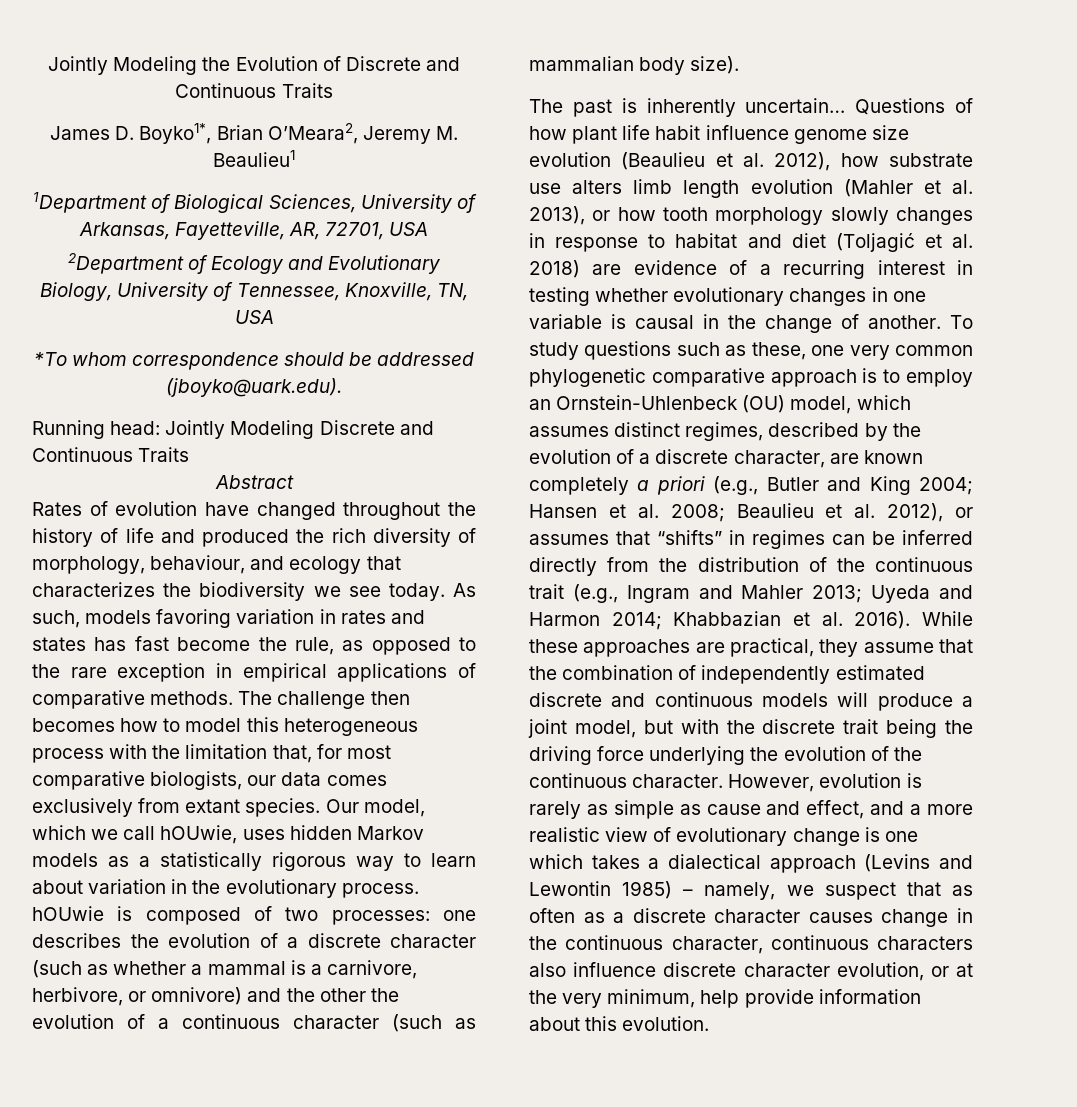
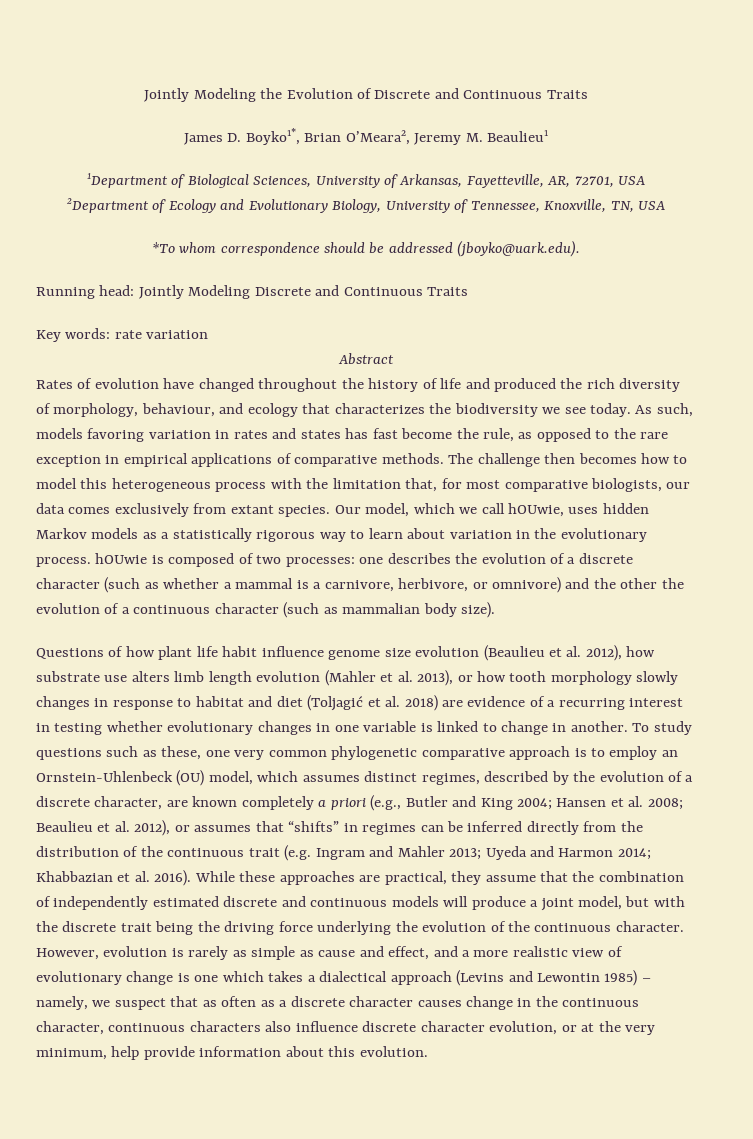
+ Key words: rate variation
- The past is inherently uncertain… Questions of how plant life habit influence genome size evolution (Beaulieu et al. 2012), how substrate use alters limb length evolution (Mahler et al. 2013), or how tooth morphology slowly changes in response to habitat and diet (Toljagić et al. 2018) are evidence of a recurring interest in testing whether evolutionary changes in one variable is causal in the change of another.
+ Questions of how plant life habit influence genome size evolution (Beaulieu et al. 2012), how substrate use alters limb length evolution (Mahler et al. 2013), or how tooth morphology slowly changes in response to habitat and diet (Toljagić et al. 2018) are evidence of a recurring interest in testing whether evolutionary changes in one variable is linked to change in another.
- Beaulieu et al. 2012), or assumes that “shifts” in regimes can be inferred directly from the distribution of the continuous trait (e.g., Ingram and Mahler 2013;
+ Beaulieu et al. 2012), or assumes that “shifts” in regimes can be inferred directly from the distribution of the continuous trait (e.g. Ingram and Mahler 2013;

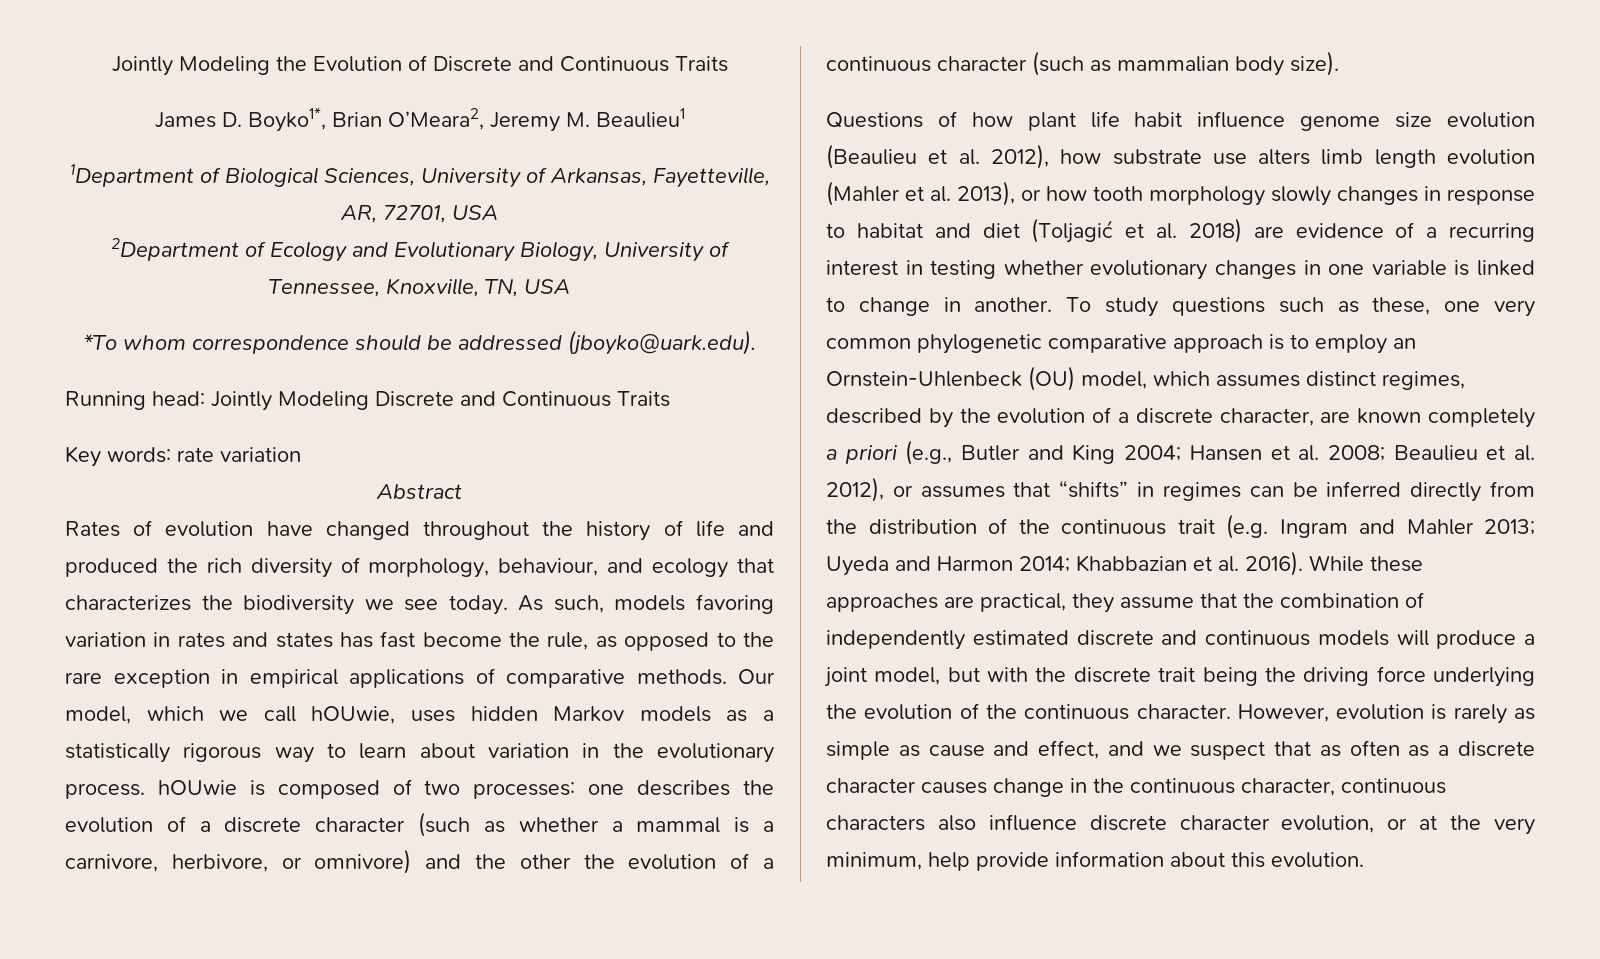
- The challenge then becomes how to model this heterogeneous process with the limitation that, for most comparative biologists, our data comes exclusively from extant species.
- However, evolution is rarely as simple as cause and effect, and a more realistic view of evolutionary change is one which takes a dialectical approach (Levins and Lewontin 1985) – namely, we suspect that as often as a discrete character causes change in the continuous character, continuous characters also influence discrete character evolution, or at the very minimum, help provide information about this evolution.
+ However, evolution is rarely as simple as cause and effect, and we suspect that as often as a discrete character causes change in the continuous character, continuous characters also influence discrete character evolution, or at the very minimum, help provide information about this evolution.

